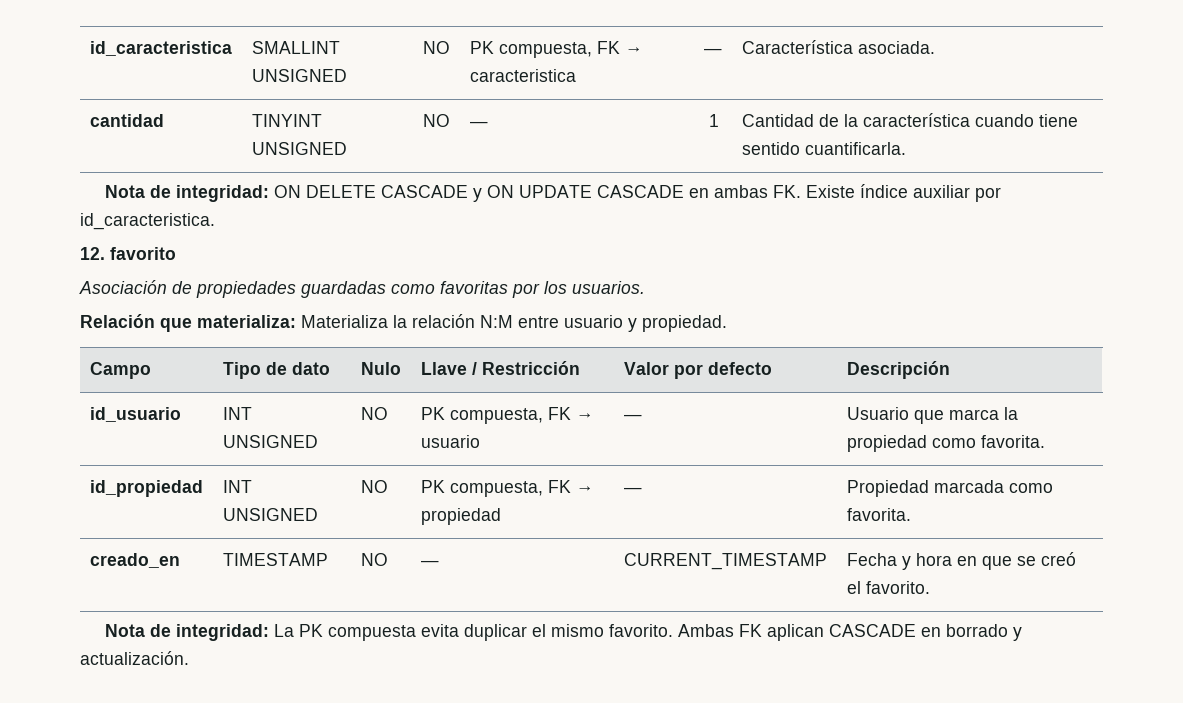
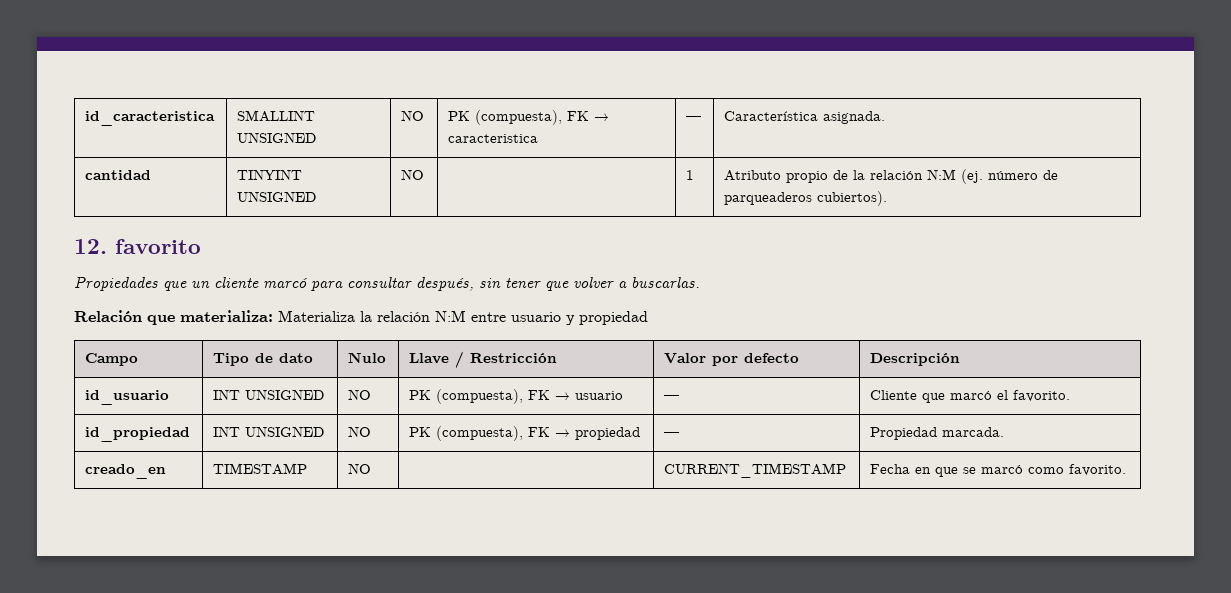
- id_caracteristica | SMALLINT UNSIGNED | NO | PK compuesta, FK → caracteristica | — | Característica asociada.
+ id_caracteristica | SMALLINT UNSIGNED | NO | PK (compuesta), FK → caracteristica | — | Característica asignada.
- cantidad | TINYINT UNSIGNED | NO | — | 1 | Cantidad de la característica cuando tiene sentido cuantificarla.
- Nota de integridad: ON DELETE CASCADE y ON UPDATE CASCADE en ambas FK. Existe índice auxiliar por id_caracteristica.
+ cantidad | TINYINT UNSIGNED | NO | | 1 | Atributo propio de la relación N:M (ej. número de parqueaderos cubiertos).
  12. favorito
- Asociación de propiedades guardadas como favoritas por los usuarios.
+ Propiedades que un cliente marcó para consultar después, sin tener que volver a buscarlas.
- Relación que materializa: Materializa la relación N:M entre usuario y propiedad.
+ Relación que materializa: Materializa la relación N:M entre usuario y propiedad
- id_usuario | INT UNSIGNED | NO | PK compuesta, FK → usuario | — | Usuario que marca la propiedad como favorita.
+ id_usuario | INT UNSIGNED | NO | PK (compuesta), FK → usuario | — | Cliente que marcó el favorito.
- id_propiedad | INT UNSIGNED | NO | PK compuesta, FK → propiedad | — | Propiedad marcada como favorita.
+ id_propiedad | INT UNSIGNED | NO | PK (compuesta), FK → propiedad | — | Propiedad marcada.
- creado_en | TIMESTAMP | NO | — | CURRENT_TIMESTAMP | Fecha y hora en que se creó el favorito.
- Nota de integridad: La PK compuesta evita duplicar el mismo favorito. Ambas FK aplican CASCADE en borrado y actualización.
+ creado_en | TIMESTAMP | NO | | CURRENT_TIMESTAMP | Fecha en que se marcó como favorito.

